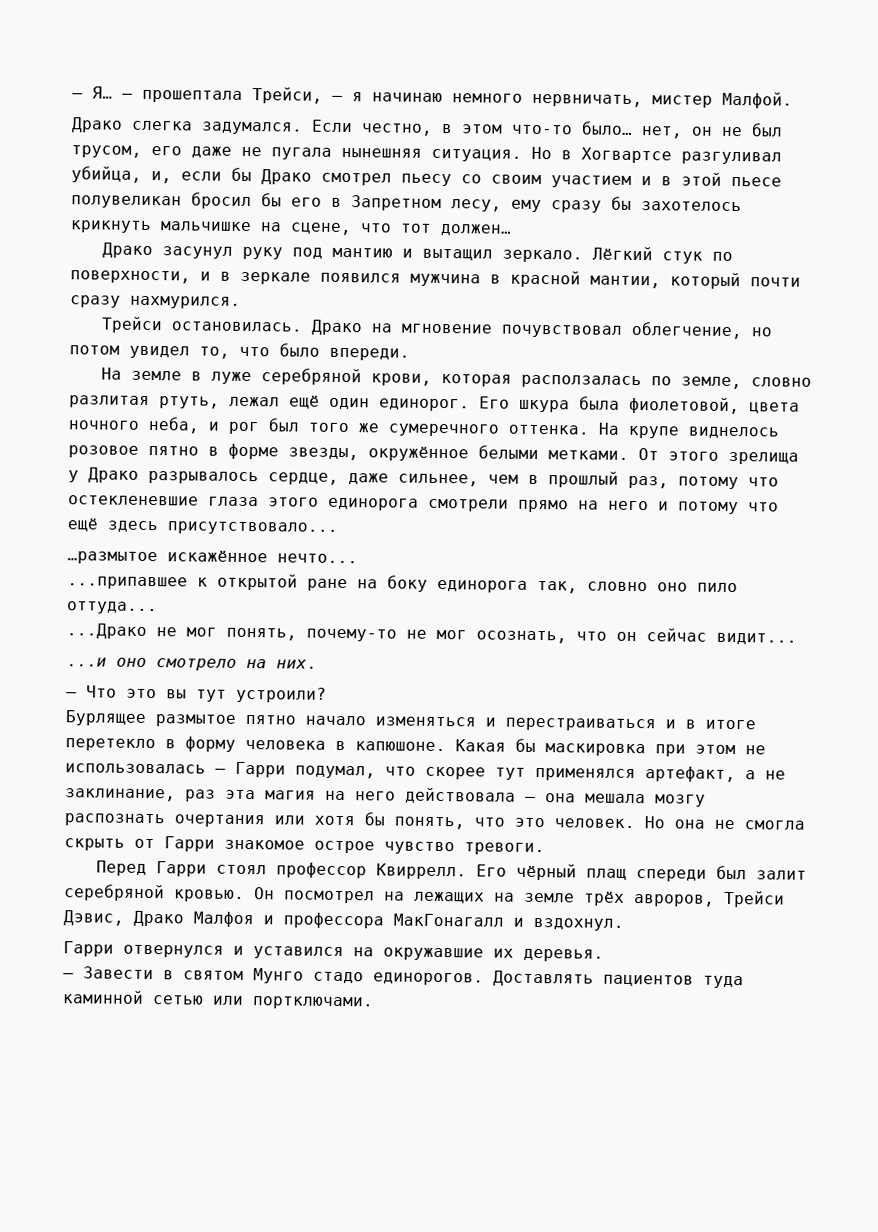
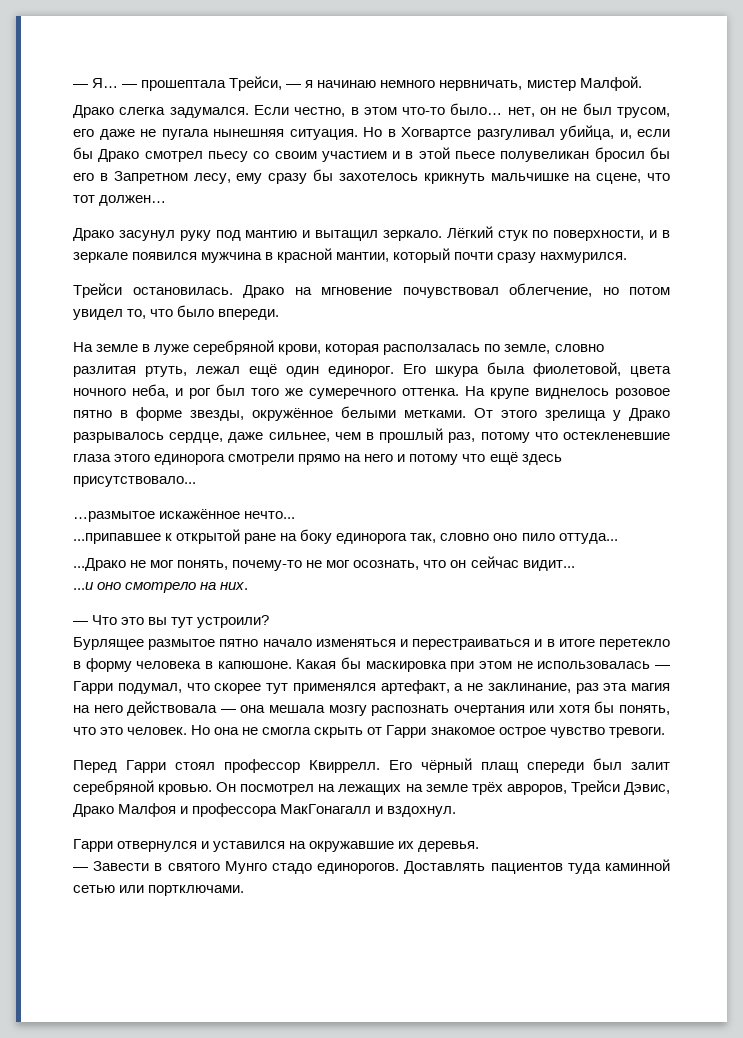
- — Завести в святом Мунго стадо единорогов.
+ — Завести в святого Мунго стадо единорогов.

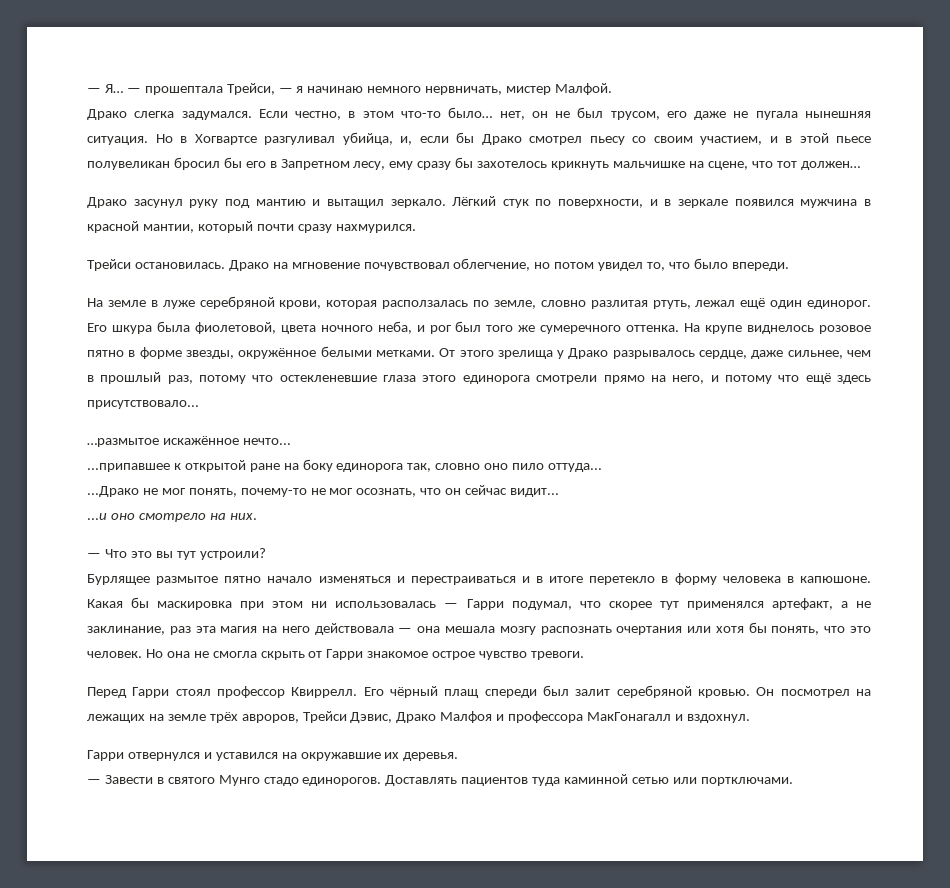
- Но в Хогвартсе разгуливал убийца, и, если бы Драко смотрел пьесу со своим участием и в этой пьесе полувеликан бросил бы его в Запретном лесу, ему сразу бы захотелось крикнуть мальчишке на сцене, что тот должен…
+ Но в Хогвартсе разгуливал убийца, и, если бы Драко смотрел пьесу со своим участием, и в этой пьесе полувеликан бросил бы его в Запретном лесу, ему сразу бы захотелось крикнуть мальчишке на сцене, что тот должен…
- От этого зрелища у Драко разрывалось сердце, даже сильнее, чем в прошлый раз, потому что остекленевшие глаза этого единорога смотрели прямо на него и потому что ещё здесь присутствовало...
+ От этого зрелища у Драко разрывалось сердце, даже сильнее, чем в прошлый раз, потому что остекленевшие глаза этого единорога смотрели прямо на него, и потому что ещё здесь присутствовало...
- Какая бы маскировка при этом не использовалась — Гарри подумал, что скорее тут применялся артефакт, а не заклинание, раз эта магия на него действовала — она мешала мозгу распознать очертания или хотя бы понять, что это человек.
+ Какая бы маскировка при этом ни использовалась — Гарри подумал, что скорее тут применялся артефакт, а не заклинание, раз эта магия на него действовала — она мешала мозгу распознать очертания или хотя бы понять, что это человек.

